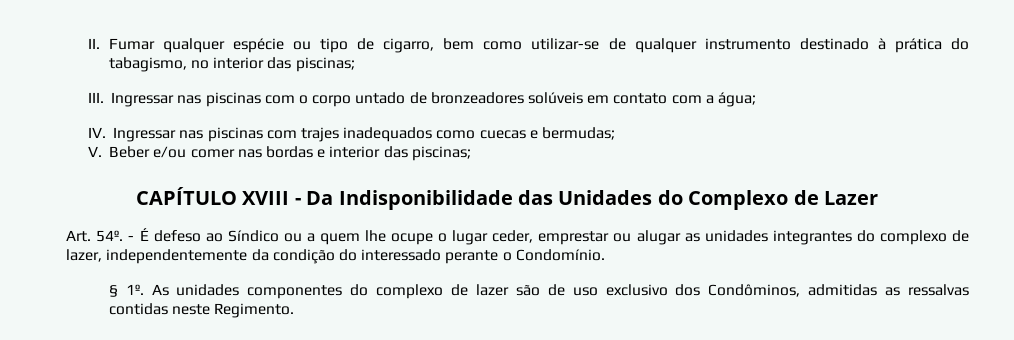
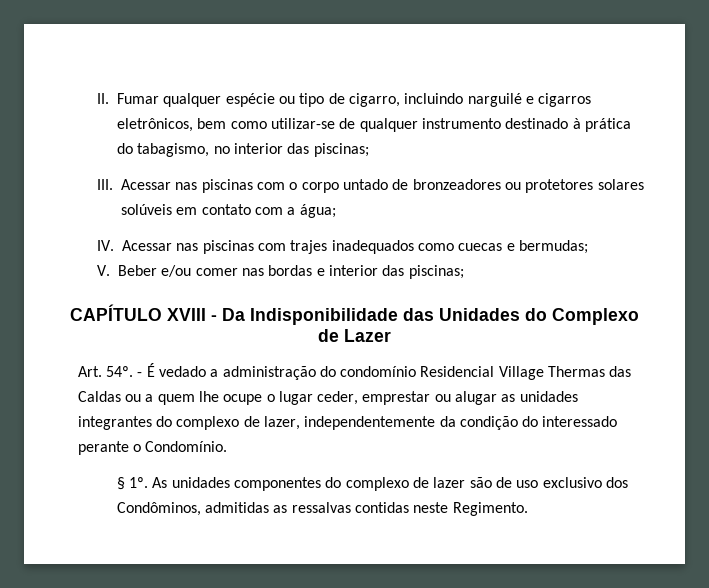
- II. Fumar qualquer espécie ou tipo de cigarro, bem como utilizar-se de qualquer instrumento destinado à prática do tabagismo, no interior das piscinas;
+ II. Fumar qualquer espécie ou tipo de cigarro, incluindo narguilé e cigarros eletrônicos, bem como utilizar-se de qualquer instrumento destinado à prática do tabagismo, no interior das piscinas;
- III. Ingressar nas piscinas com o corpo untado de bronzeadores solúveis em contato com a água;
+ III. Acessar nas piscinas com o corpo untado de bronzeadores ou protetores solares solúveis em contato com a água;
- IV. Ingressar nas piscinas com trajes inadequados como cuecas e bermudas;
+ IV. Acessar nas piscinas com trajes inadequados como cuecas e bermudas;
- - É defeso ao Síndico ou a quem lhe ocupe o lugar ceder, emprestar ou alugar as unidades integrantes do complexo de lazer, independentemente da condição do interessado perante o Condomínio.
+ - É vedado a administração do condomínio Residencial Village Thermas das Caldas ou a quem lhe ocupe o lugar ceder, emprestar ou alugar as unidades integrantes do complexo de lazer, independentemente da condição do interessado perante o Condomínio.

